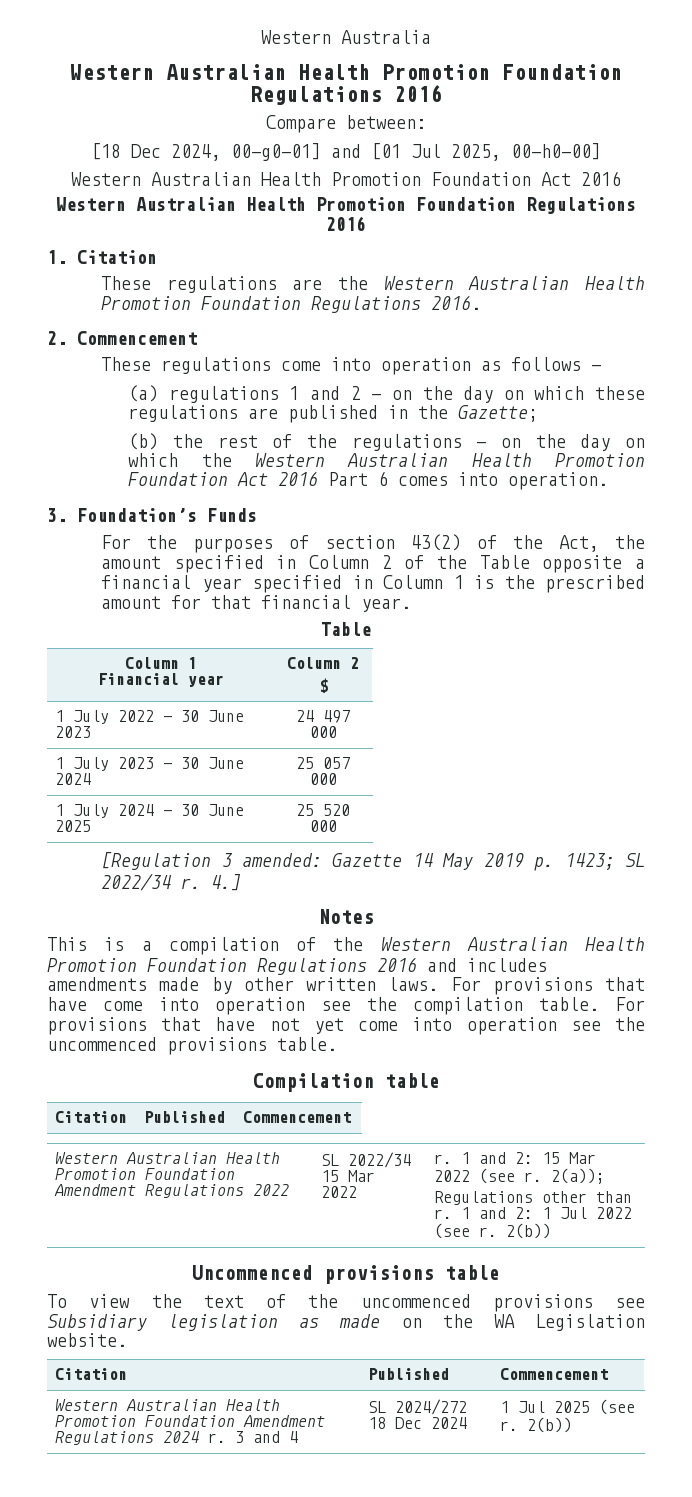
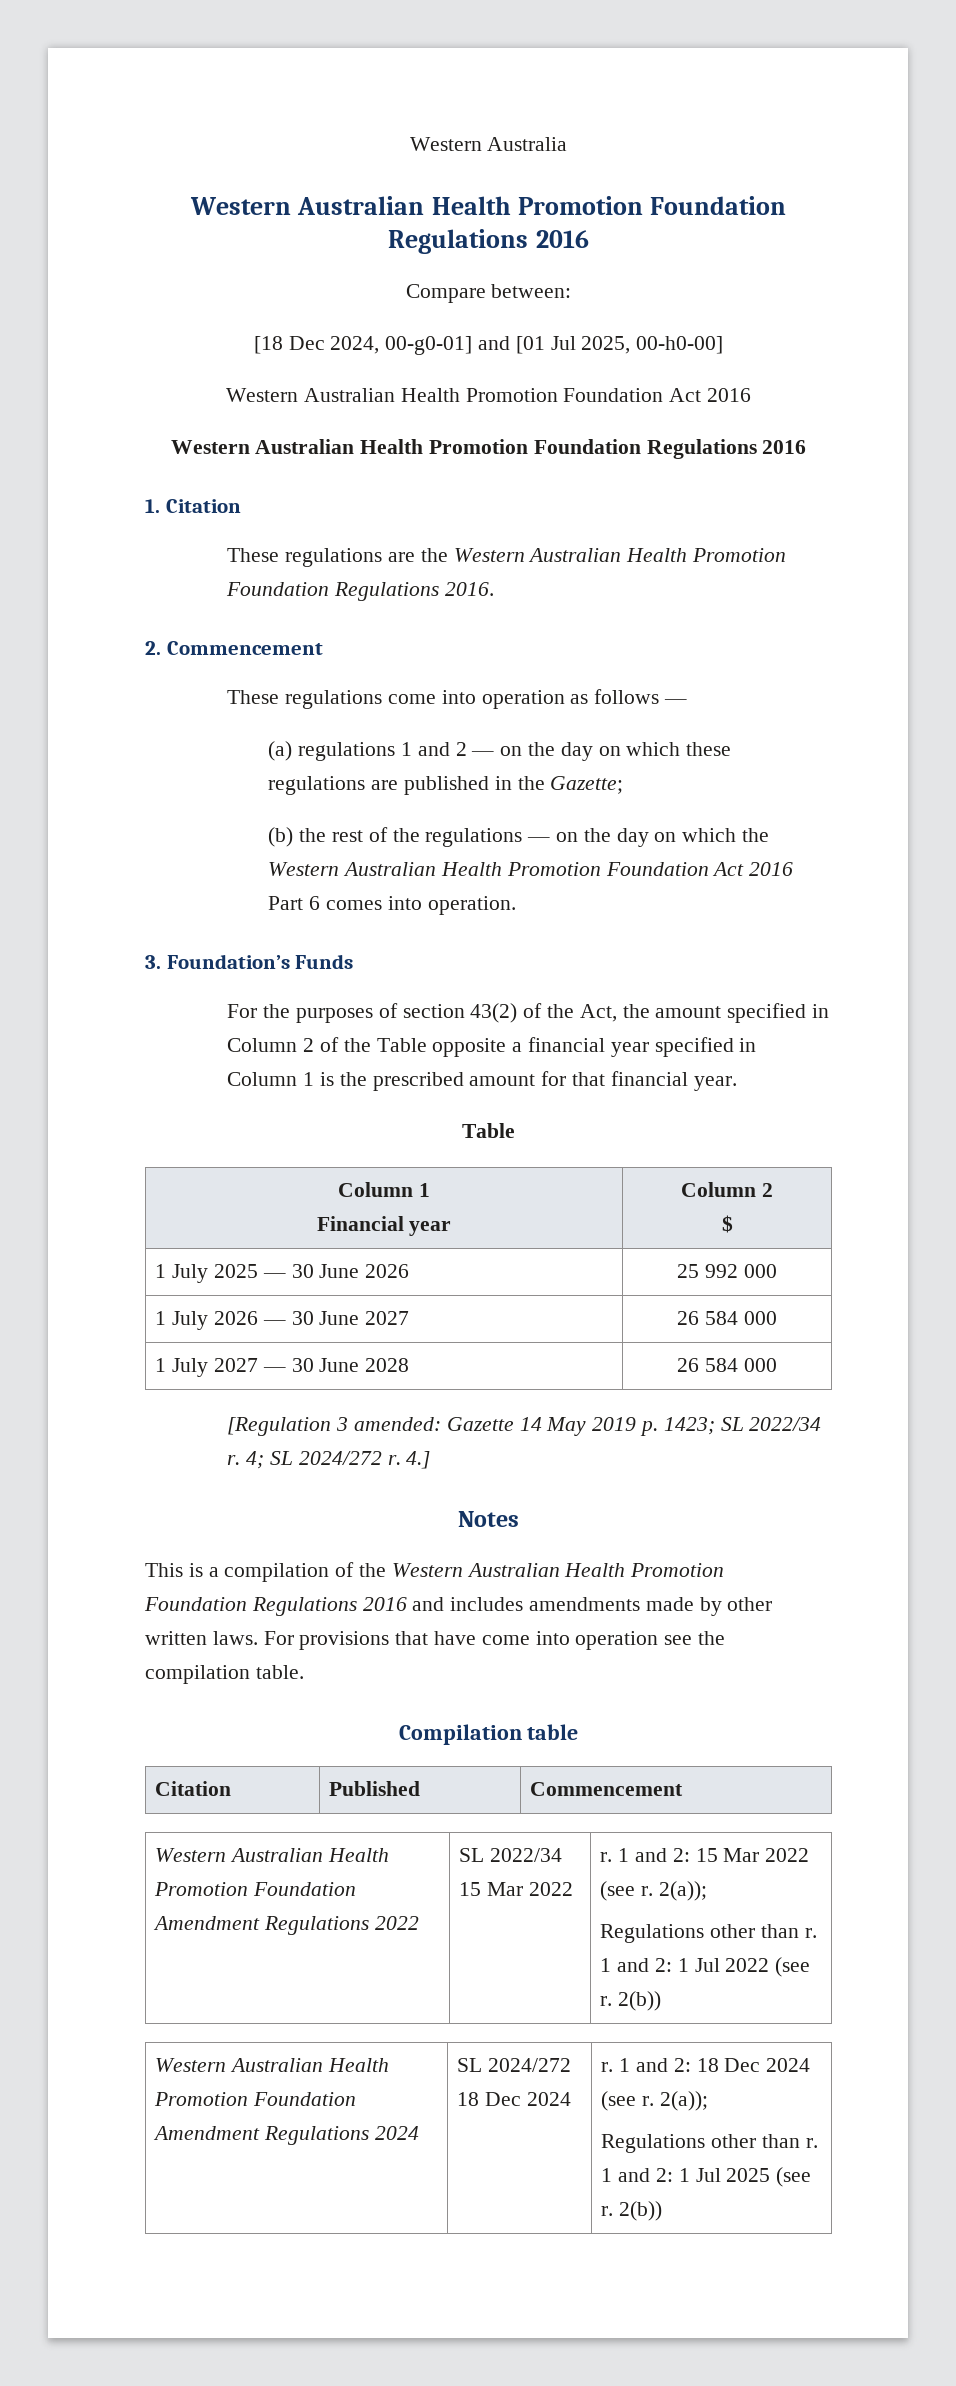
- 1 July 2022 — 30 June 2023 | 24 497 000
- 1 July 2023 — 30 June 2024 | 25 057 000
- 1 July 2024 — 30 June 2025 | 25 520 000
+ 1 July 2025 — 30 June 2026 | 25 992 000
+ 1 July 2026 — 30 June 2027 | 26 584 000
+ 1 July 2027 — 30 June 2028 | 26 584 000
+ 4; SL 2024/272 r.
- For provisions that have not yet come into operation see the uncommenced provisions table.
- Uncommenced provisions table
- To view the text of the uncommenced provisions see Subsidiary legislation as made on the WA Legislation website.
- Citation | Published | Commencement
- Western Australian Health Promotion Foundation Amendment Regulations 2024 r. 3 and 4 | SL 2024/272 18 Dec 2024 | 1 Jul 2025 (see r. 2(b))
+ Western Australian Health Promotion Foundation Amendment Regulations 2024 | SL 2024/272 18 Dec 2024 | r. 1 and 2: 18 Dec 2024 (see r. 2(a));
+ Regulations other than r. 1 and 2: 1 Jul 2025 (see r. 2(b))

